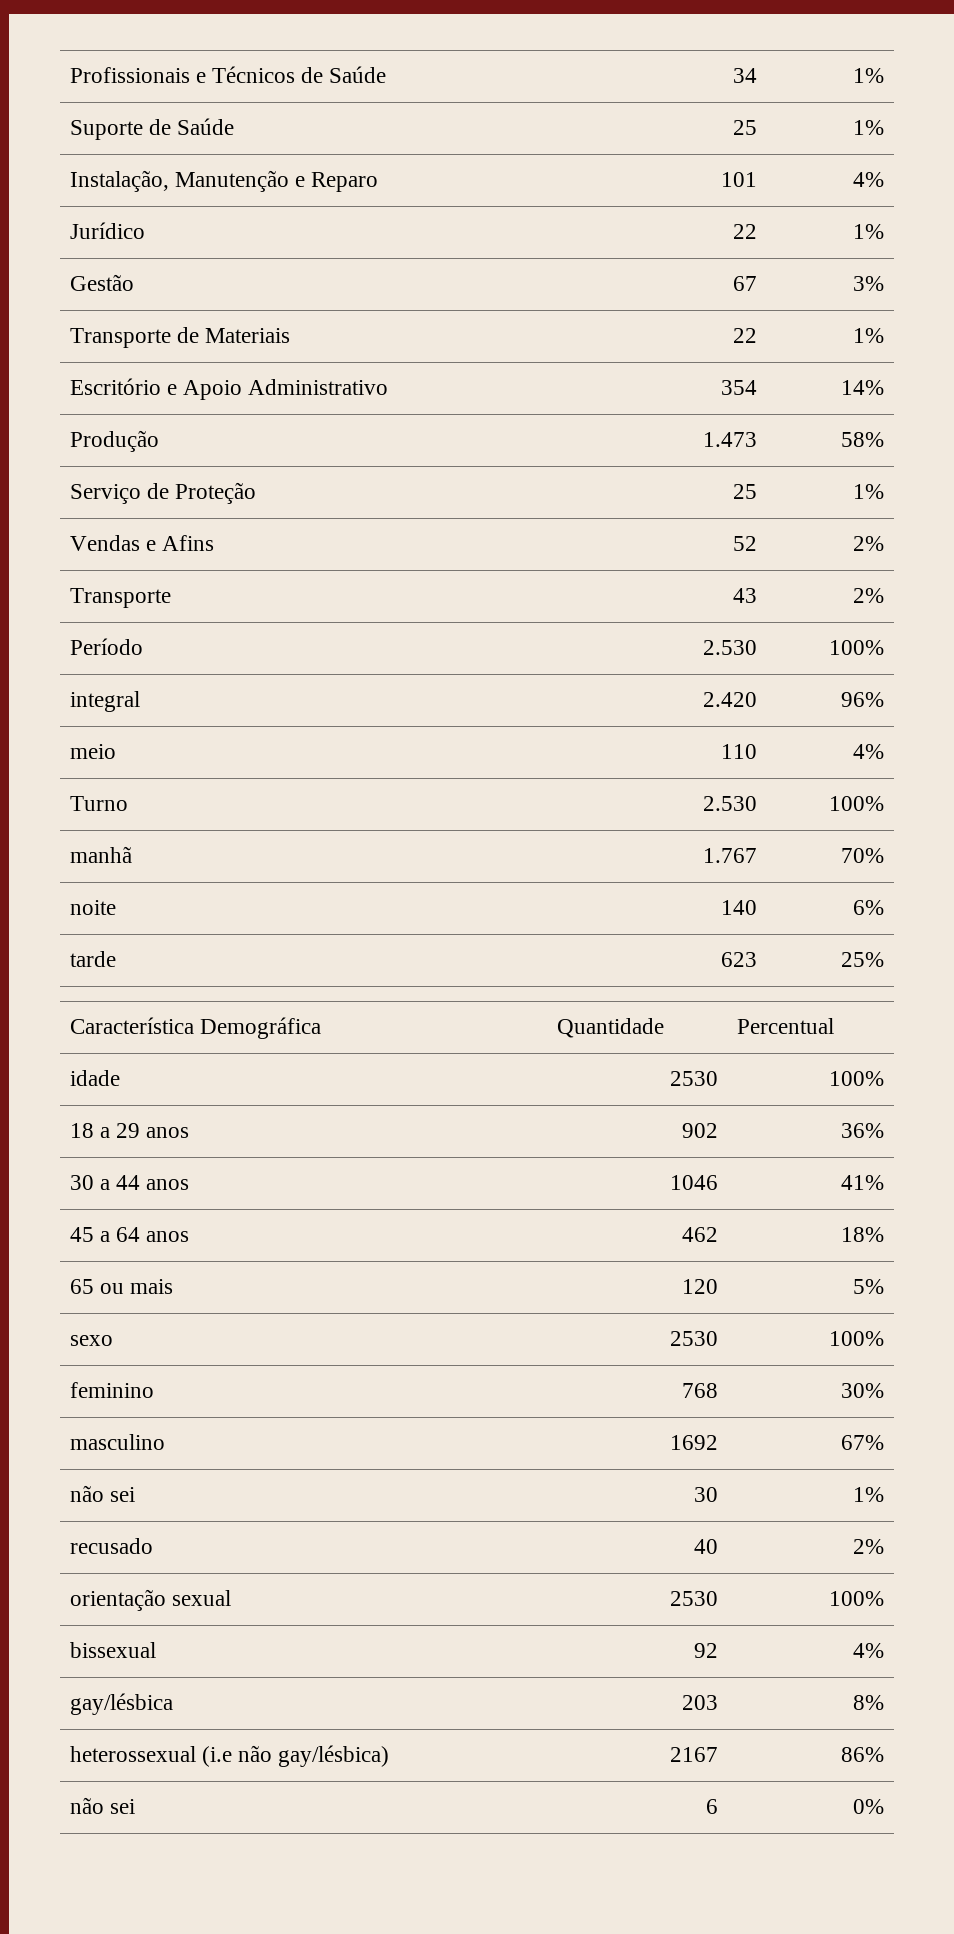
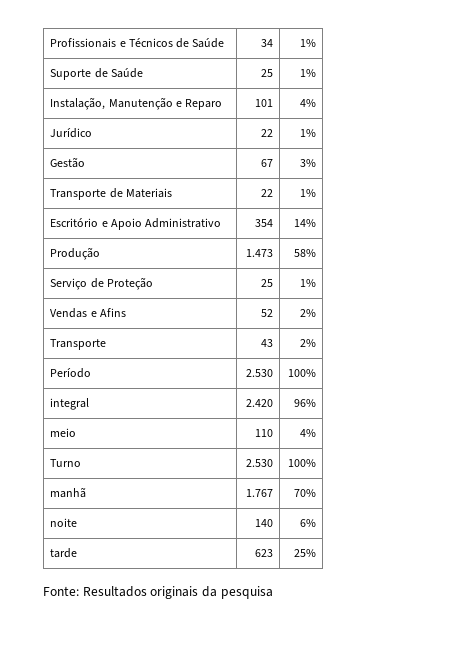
- Característica Demográfica | Quantidade | Percentual
- idade | 2530 | 100%
- 18 a 29 anos | 902 | 36%
- 30 a 44 anos | 1046 | 41%
- 45 a 64 anos | 462 | 18%
- 65 ou mais | 120 | 5%
- sexo | 2530 | 100%
- feminino | 768 | 30%
- masculino | 1692 | 67%
- não sei | 30 | 1%
- recusado | 40 | 2%
- orientação sexual | 2530 | 100%
- bissexual | 92 | 4%
- gay/lésbica | 203 | 8%
- heterossexual (i.e não gay/lésbica) | 2167 | 86%
- não sei | 6 | 0%
+ Fonte: Resultados originais da pesquisa

